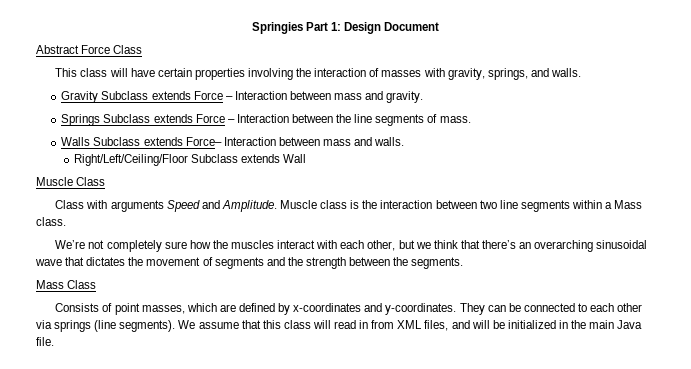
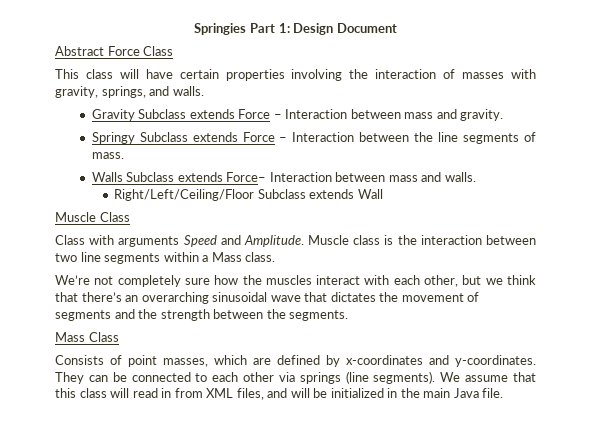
- Springs Subclass extends Force – Interaction between the line segments of mass.
+ Springy Subclass extends Force – Interaction between the line segments of mass.

